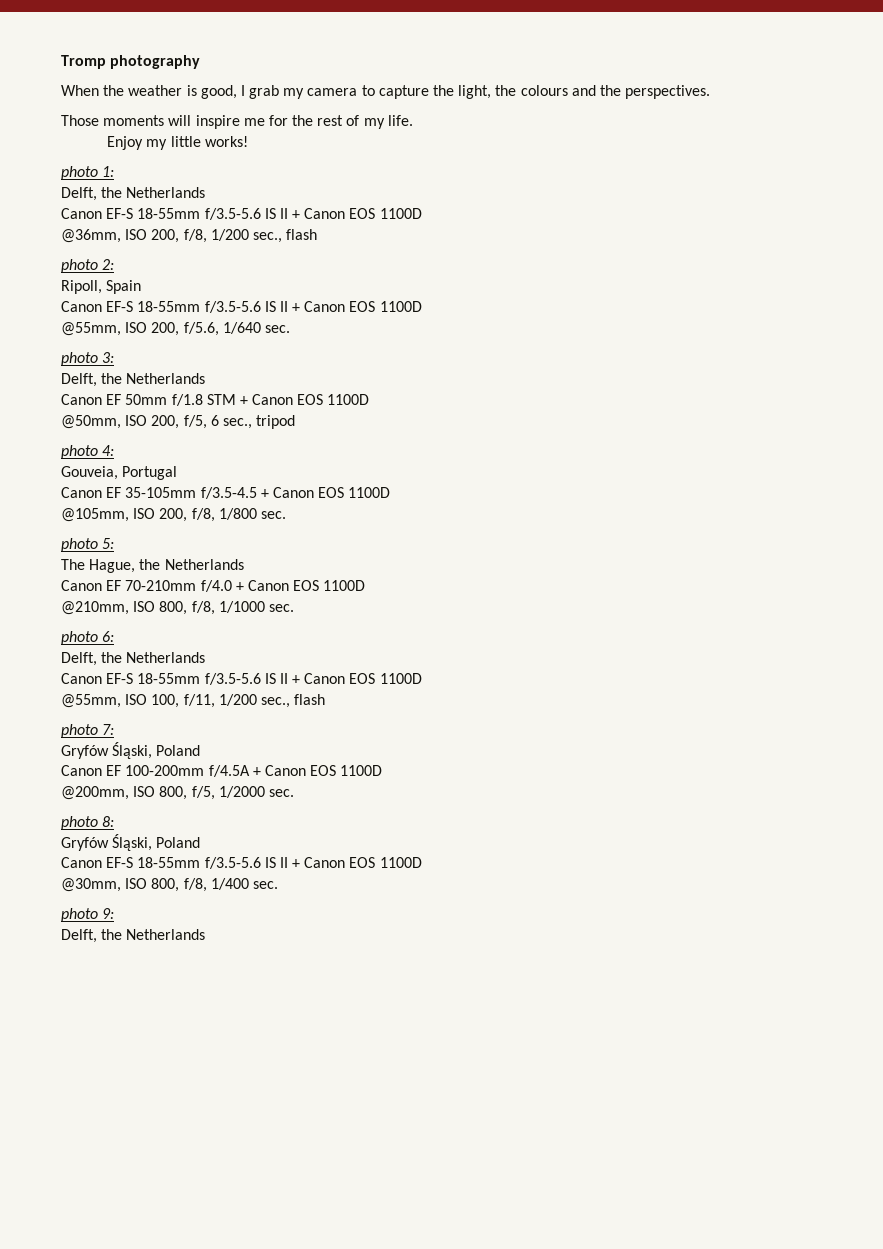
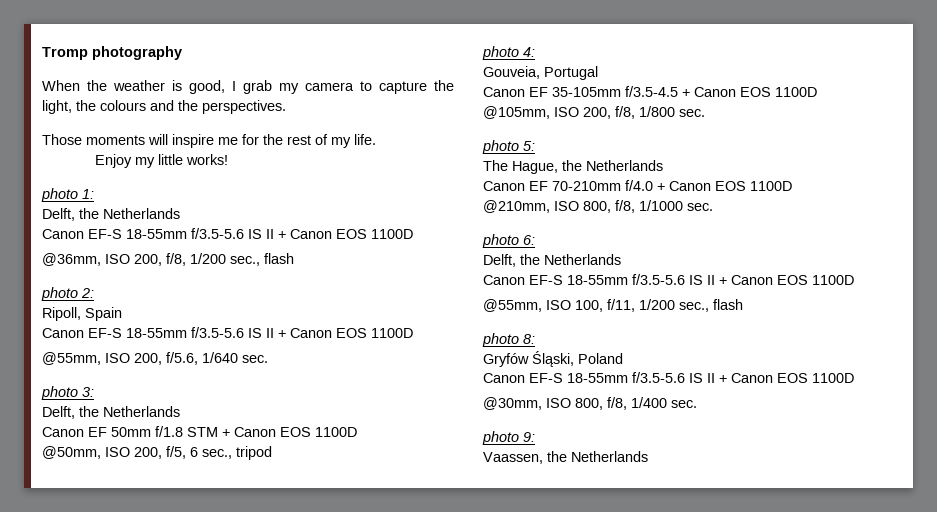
- photo 7:
- Gryfów Śląski, Poland
- Canon EF 100-200mm f/4.5A + Canon EOS 1100D
- @200mm, ISO 800, f/5, 1/2000 sec.
  photo 9:
- Delft, the Netherlands
+ Vaassen, the Netherlands

